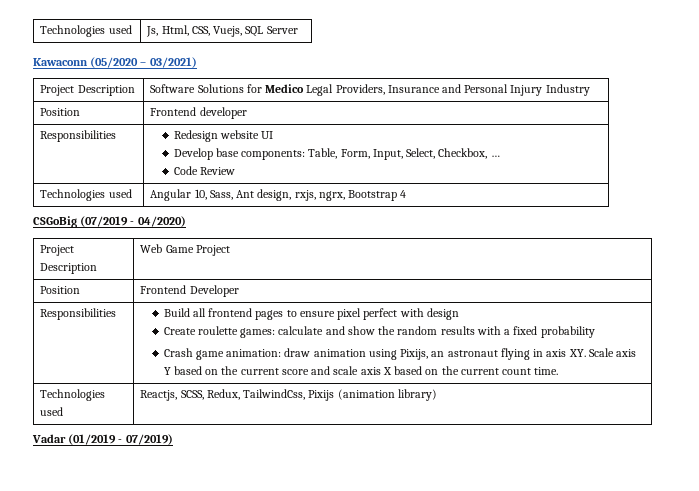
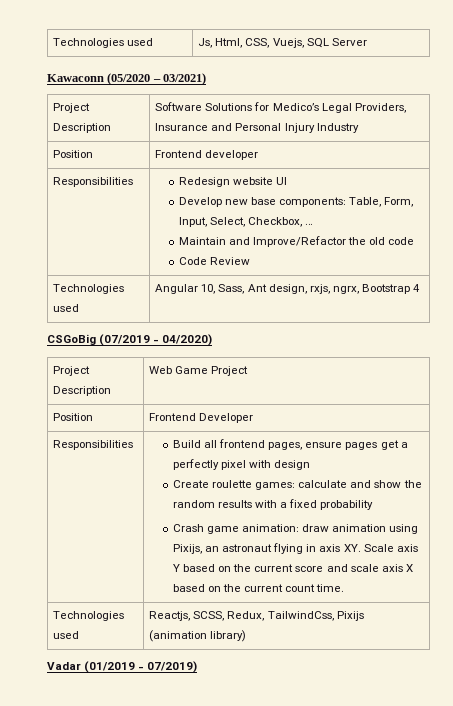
- Project Description | Software Solutions for Medico Legal Providers, Insurance and Personal Injury Industry
+ Project Description | Software Solutions for Medico’s Legal Providers, Insurance and Personal Injury Industry
  Responsibilities | Redesign website UI
- Develop base components: Table, Form, Input, Select, Checkbox, …
+ Develop new base components: Table, Form, Input, Select, Checkbox, …
+ Maintain and Improve/Refactor the old code
- Build all frontend pages to ensure pixel perfect with design
+ Build all frontend pages, ensure pages get a perfectly pixel with design

